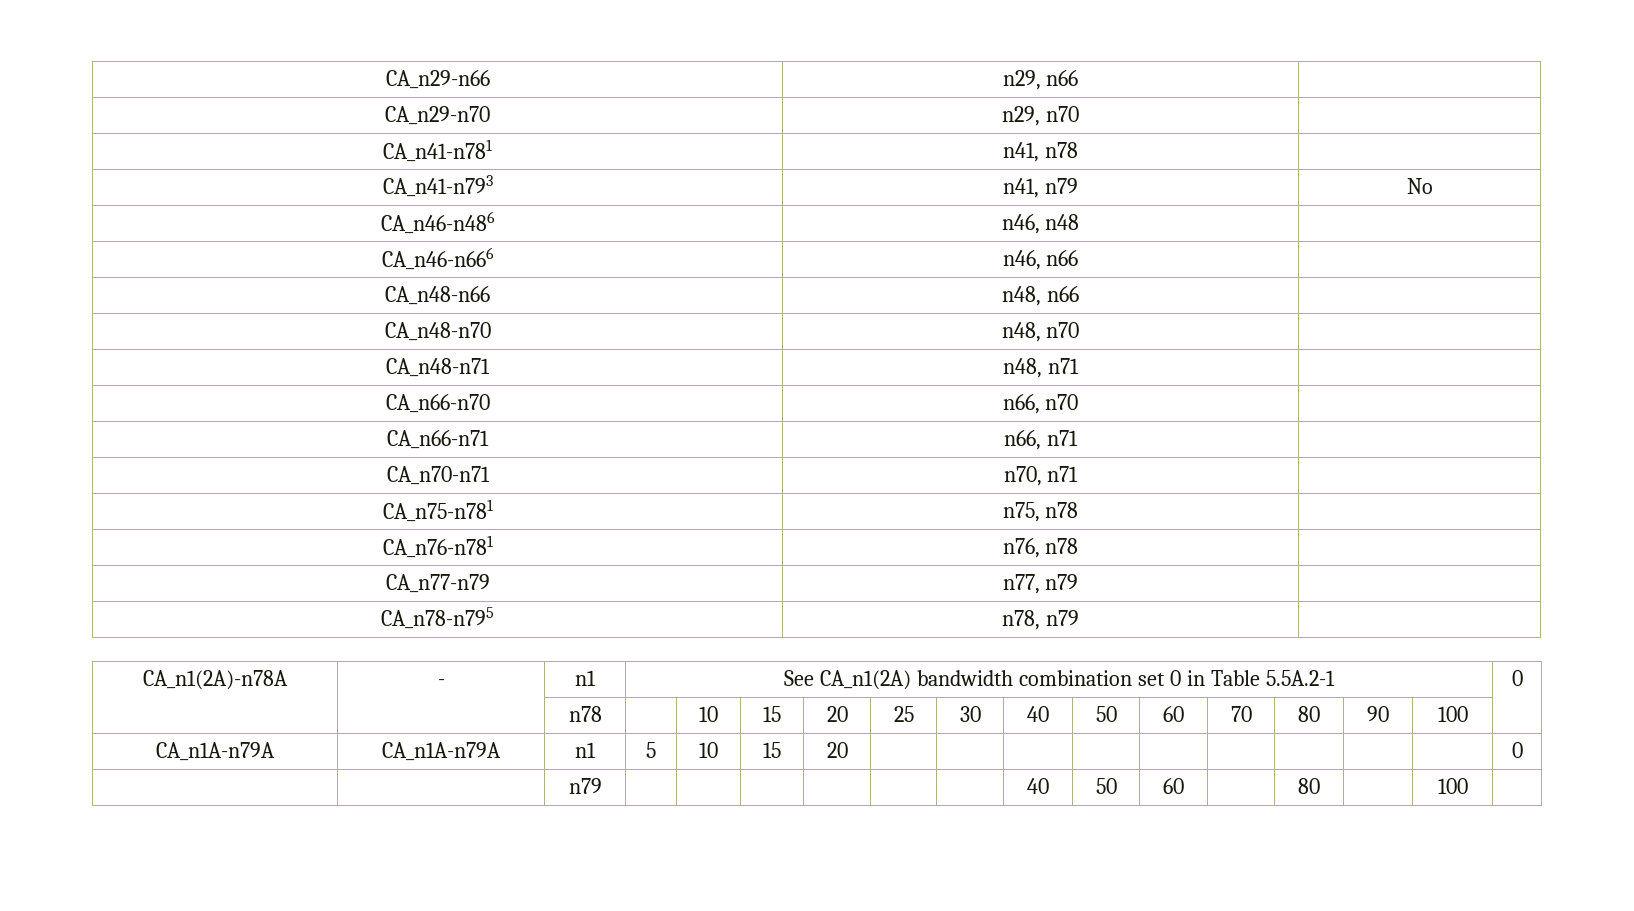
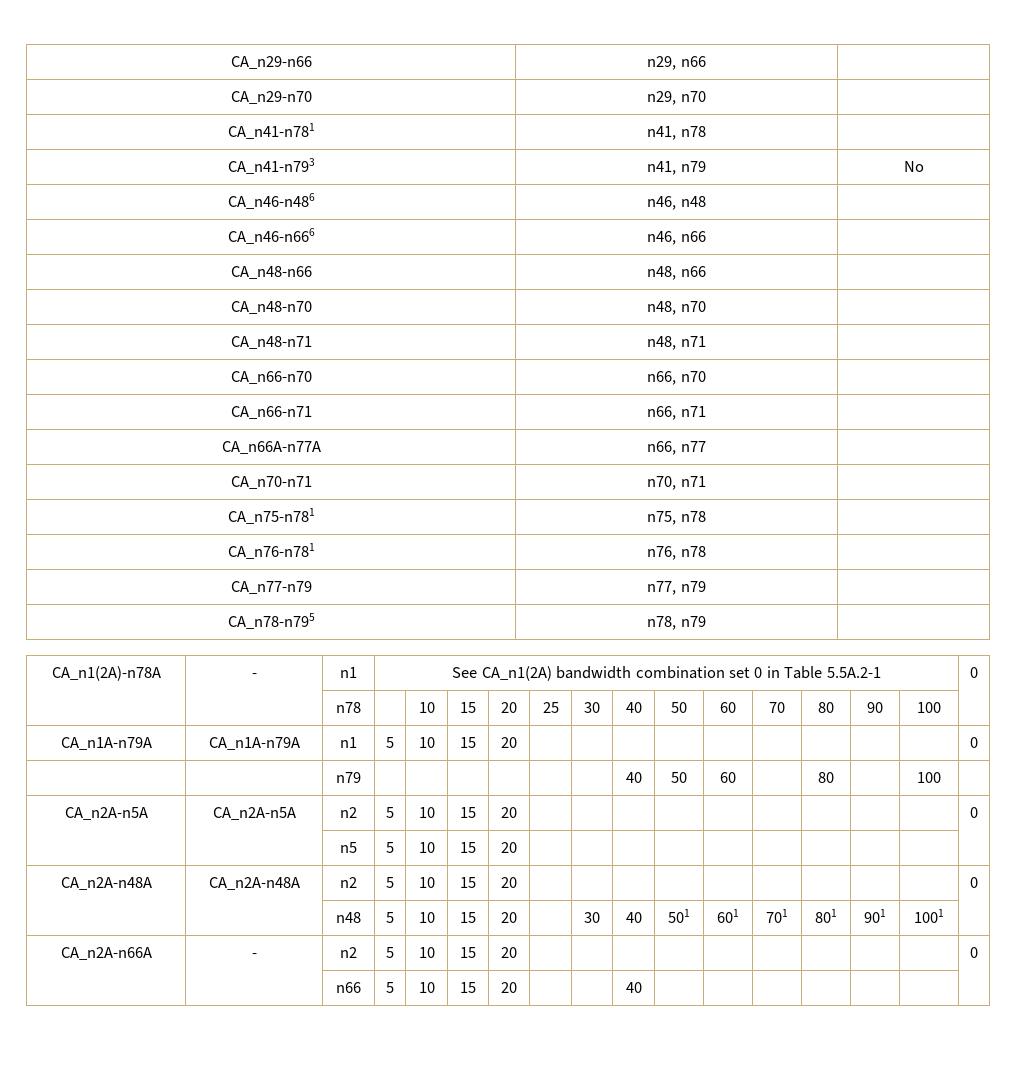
+ CA_n66A-n77A | n66, n77 |
+ CA_n2A-n5A | CA_n2A-n5A | n2 | 5 | 10 | 15 | 20 | | | | | | | | | | 0
+ | | n5 | 5 | 10 | 15 | 20 | | | | | | | | | |
+ CA_n2A-n48A | CA_n2A-n48A | n2 | 5 | 10 | 15 | 20 | | | | | | | | | | 0
+ | | n48 | 5 | 10 | 15 | 20 | | 30 | 40 | 501 | 601 | 701 | 801 | 901 | 1001 |
+ CA_n2A-n66A | - | n2 | 5 | 10 | 15 | 20 | | | | | | | | | | 0
+ | | n66 | 5 | 10 | 15 | 20 | | | 40 | | | | | | |

